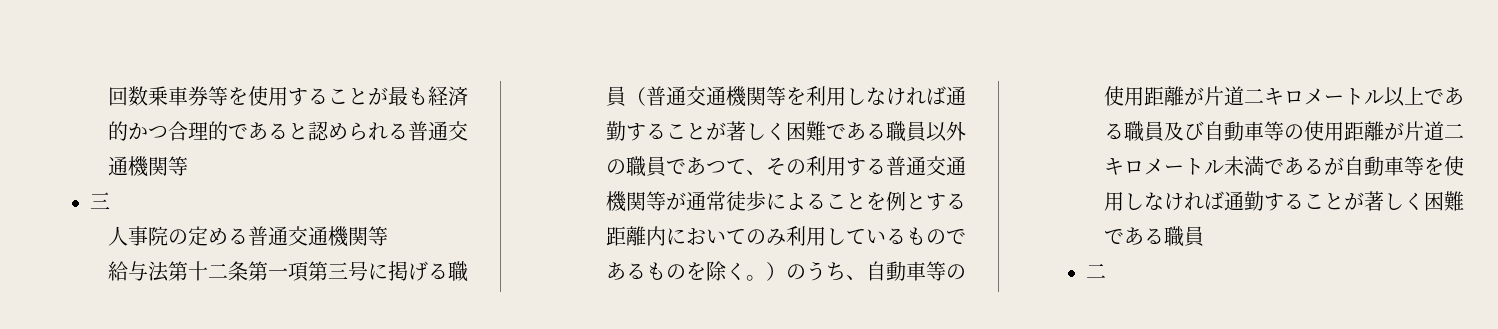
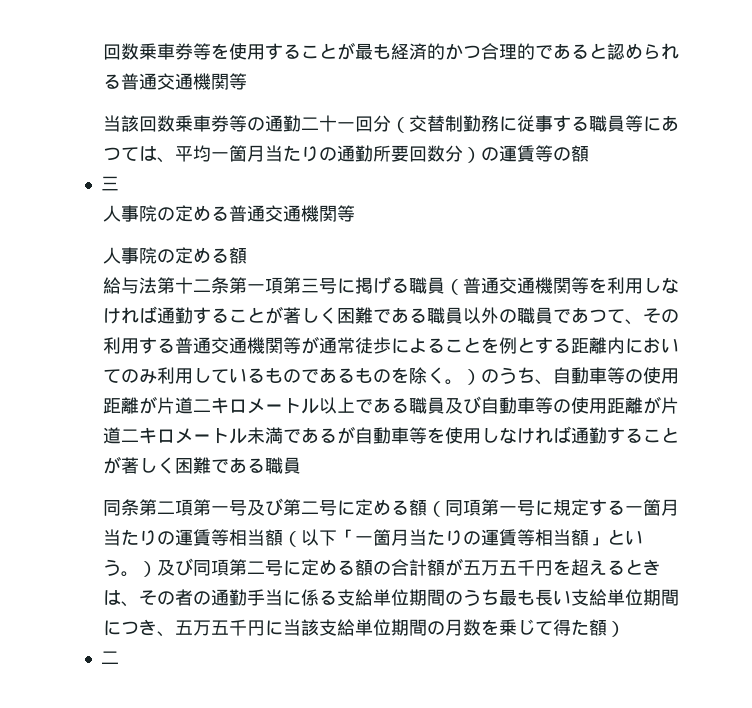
+ 当該回数乗車券等の通勤二十一回分（交替制勤務に従事する職員等にあつては、平均一箇月当たりの通勤所要回数分）の運賃等の額
+ 人事院の定める額
+ 同条第二項第一号及び第二号に定める額（同項第一号に規定する一箇月当たりの運賃等相当額（以下「一箇月当たりの運賃等相当額」という。）及び同項第二号に定める額の合計額が五万五千円を超えるときは、その者の通勤手当に係る支給単位期間のうち最も長い支給単位期間につき、五万五千円に当該支給単位期間の月数を乗じて得た額）

